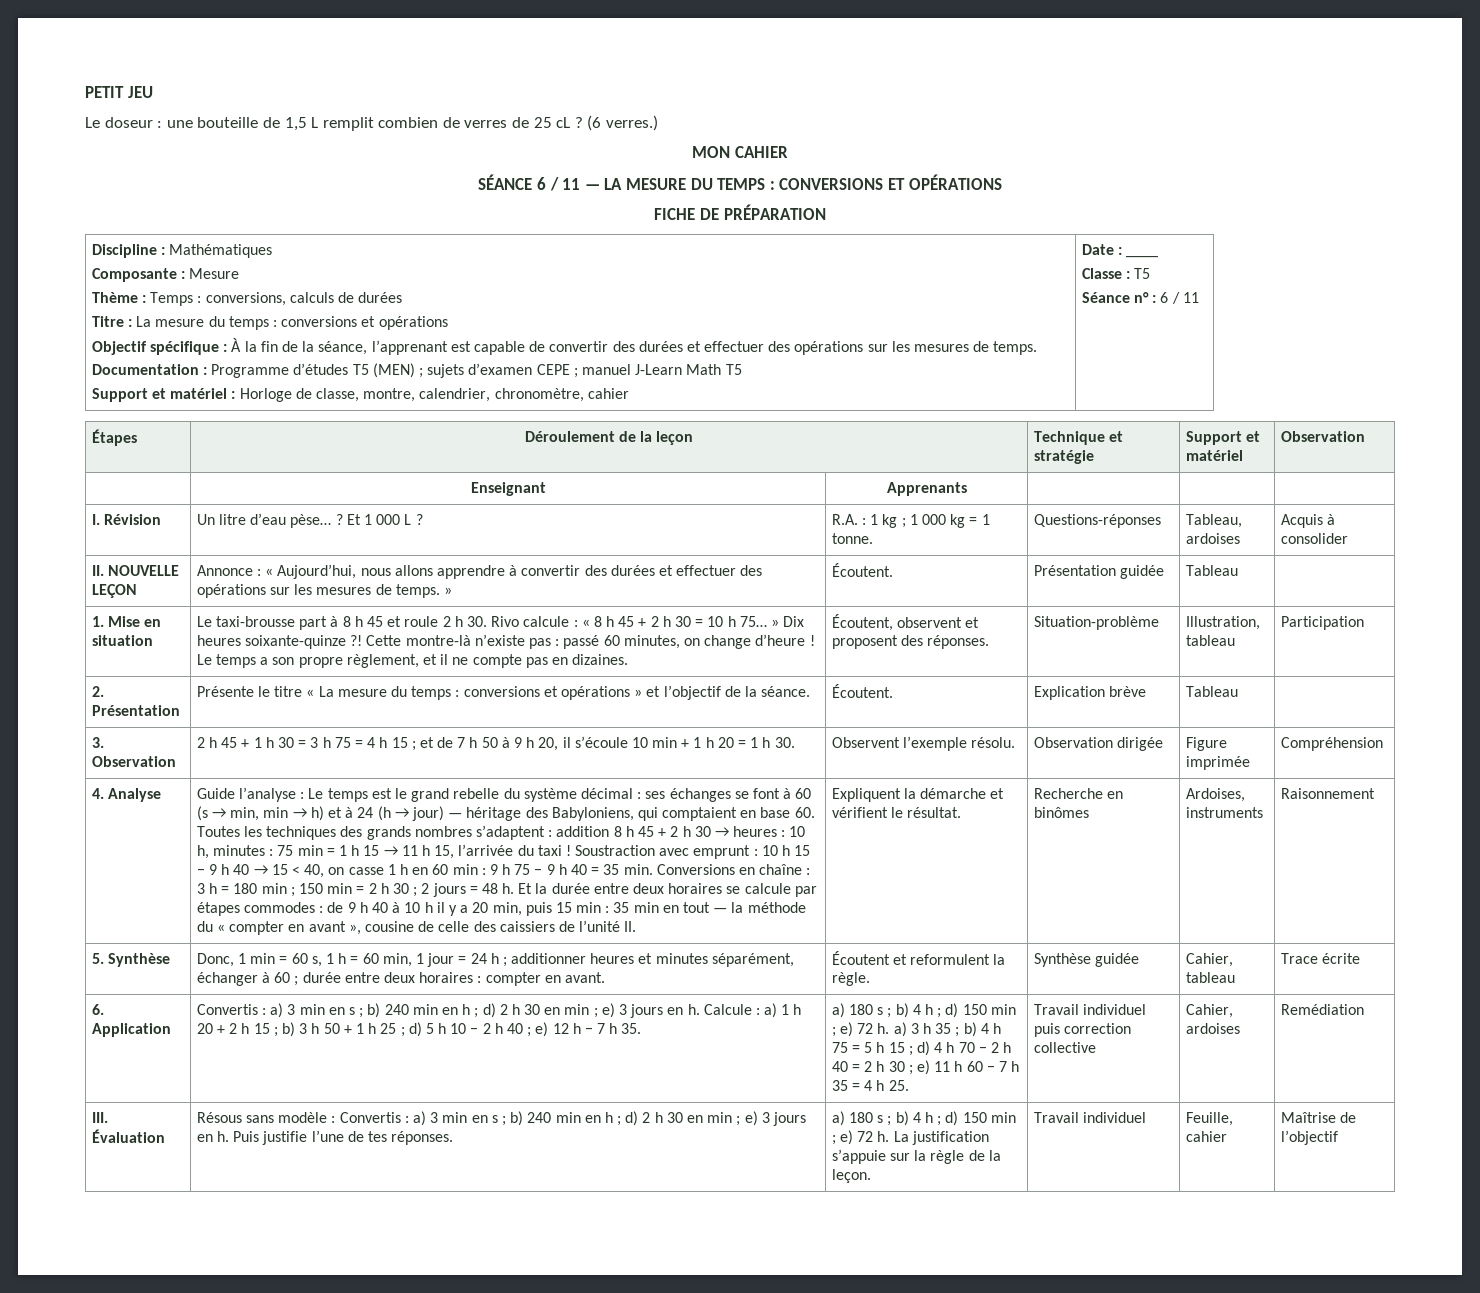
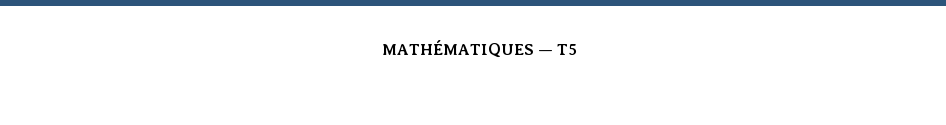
- PETIT JEU
- Le doseur : une bouteille de 1,5 L remplit combien de verres de 25 cL ? (6 verres.)
- MON CAHIER
- SÉANCE 6 / 11 — LA MESURE DU TEMPS : CONVERSIONS ET OPÉRATIONS
- FICHE DE PRÉPARATION
- Discipline : Mathématiques
- Composante : Mesure
- Thème : Temps : conversions, calculs de durées
- Titre : La mesure du temps : conversions et opérations
- Objectif spécifique : À la fin de la séance, l’apprenant est capable de convertir des durées et effectuer des opérations sur les mesures de temps.
- Documentation : Programme d’études T5 (MEN) ; sujets d’examen CEPE ; manuel J-Learn Math T5
- Support et matériel : Horloge de classe, montre, calendrier, chronomètre, cahier | Date : ____
- Classe : T5
- Séance n° : 6 / 11
- Étapes | Déroulement de la leçon | Technique et stratégie | Support et matériel | Observation
- | Enseignant | Apprenants | | |
- I. Révision | Un litre d’eau pèse… ? Et 1 000 L ? | R.A. : 1 kg ; 1 000 kg = 1 tonne. | Questions-réponses | Tableau, ardoises | Acquis à consolider
- II. NOUVELLE LEÇON | Annonce : « Aujourd’hui, nous allons apprendre à convertir des durées et effectuer des opérations sur les mesures de temps. » | Écoutent. | Présentation guidée | Tableau |
- 1. Mise en situation | Le taxi-brousse part à 8 h 45 et roule 2 h 30. Rivo calcule : « 8 h 45 + 2 h 30 = 10 h 75… » Dix heures soixante-quinze ?! Cette montre-là n’existe pas : passé 60 minutes, on change d’heure ! Le temps a son propre règlement, et il ne compte pas en dizaines. | Écoutent, observent et proposent des réponses. | Situation-problème | Illustration, tableau | Participation
- 2. Présentation | Présente le titre « La mesure du temps : conversions et opérations » et l’objectif de la séance. | Écoutent. | Explication brève | Tableau |
- 3. Observation | 2 h 45 + 1 h 30 = 3 h 75 = 4 h 15 ; et de 7 h 50 à 9 h 20, il s’écoule 10 min + 1 h 20 = 1 h 30. | Observent l’exemple résolu. | Observation dirigée | Figure imprimée | Compréhension
- 4. Analyse | Guide l’analyse : Le temps est le grand rebelle du système décimal : ses échanges se font à 60 (s → min, min → h) et à 24 (h → jour) — héritage des Babyloniens, qui comptaient en base 60. Toutes les techniques des grands nombres s’adaptent : addition 8 h 45 + 2 h 30 → heures : 10 h, minutes : 75 min = 1 h 15 → 11 h 15, l’arrivée du taxi ! Soustraction avec emprunt : 10 h 15 − 9 h 40 → 15 < 40, on casse 1 h en 60 min : 9 h 75 − 9 h 40 = 35 min. Conversions en chaîne : 3 h = 180 min ; 150 min = 2 h 30 ; 2 jours = 48 h. Et la durée entre deux horaires se calcule par étapes commodes : de 9 h 40 à 10 h il y a 20 min, puis 15 min : 35 min en tout — la méthode du « compter en avant », cousine de celle des caissiers de l’unité II. | Expliquent la démarche et vérifient le résultat. | Recherche en binômes | Ardoises, instruments | Raisonnement
- 5. Synthèse | Donc, 1 min = 60 s, 1 h = 60 min, 1 jour = 24 h ; additionner heures et minutes séparément, échanger à 60 ; durée entre deux horaires : compter en avant. | Écoutent et reformulent la règle. | Synthèse guidée | Cahier, tableau | Trace écrite
- 6. Application | Convertis : a) 3 min en s ; b) 240 min en h ; d) 2 h 30 en min ; e) 3 jours en h. Calcule : a) 1 h 20 + 2 h 15 ; b) 3 h 50 + 1 h 25 ; d) 5 h 10 − 2 h 40 ; e) 12 h − 7 h 35. | a) 180 s ; b) 4 h ; d) 150 min ; e) 72 h. a) 3 h 35 ; b) 4 h 75 = 5 h 15 ; d) 4 h 70 − 2 h 40 = 2 h 30 ; e) 11 h 60 − 7 h 35 = 4 h 25. | Travail individuel puis correction collective | Cahier, ardoises | Remédiation
- III. Évaluation | Résous sans modèle : Convertis : a) 3 min en s ; b) 240 min en h ; d) 2 h 30 en min ; e) 3 jours en h. Puis justifie l’une de tes réponses. | a) 180 s ; b) 4 h ; d) 150 min ; e) 72 h. La justification s’appuie sur la règle de la leçon. | Travail individuel | Feuille, cahier | Maîtrise de l’objectif
+ MATHÉMATIQUES — T5

